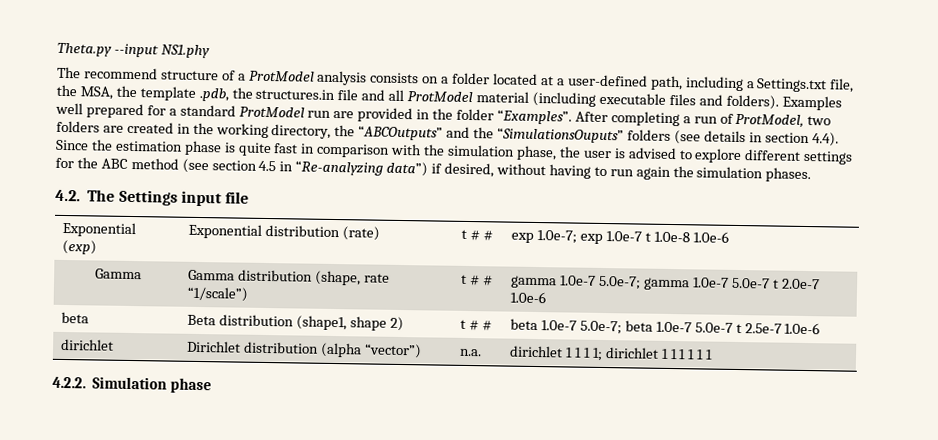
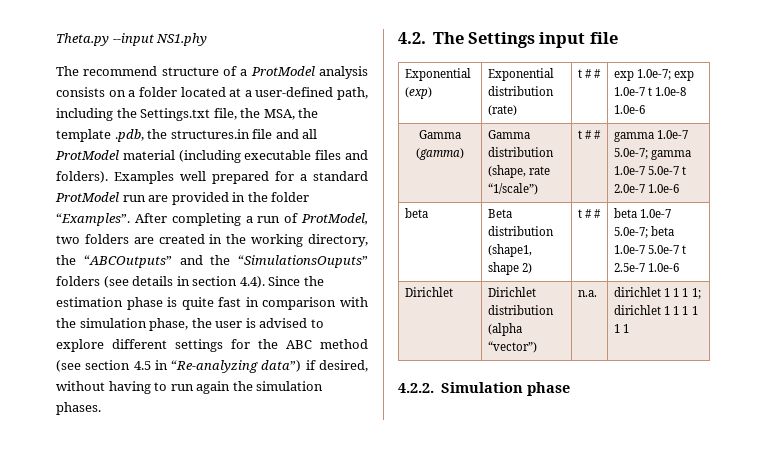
- The recommend structure of a ProtModel analysis consists on a folder located at a user-defined path, including a Settings.txt file, the MSA, the template .pdb, the structures.in file and all ProtModel material (including executable files and folders).
+ The recommend structure of a ProtModel analysis consists on a folder located at a user-defined path, including the Settings.txt file, the MSA, the template .pdb, the structures.in file and all ProtModel material (including executable files and folders).
- Gamma | Gamma distribution (shape, rate “1/scale”) | t # # | gamma 1.0e-7 5.0e-7; gamma 1.0e-7 5.0e-7 t 2.0e-7 1.0e-6
+ Gamma (gamma) | Gamma distribution (shape, rate “1/scale”) | t # # | gamma 1.0e-7 5.0e-7; gamma 1.0e-7 5.0e-7 t 2.0e-7 1.0e-6
- dirichlet | Dirichlet distribution (alpha “vector”) | n.a. | dirichlet 1 1 1 1; dirichlet 1 1 1 1 1 1
+ Dirichlet | Dirichlet distribution (alpha “vector”) | n.a. | dirichlet 1 1 1 1; dirichlet 1 1 1 1 1 1

